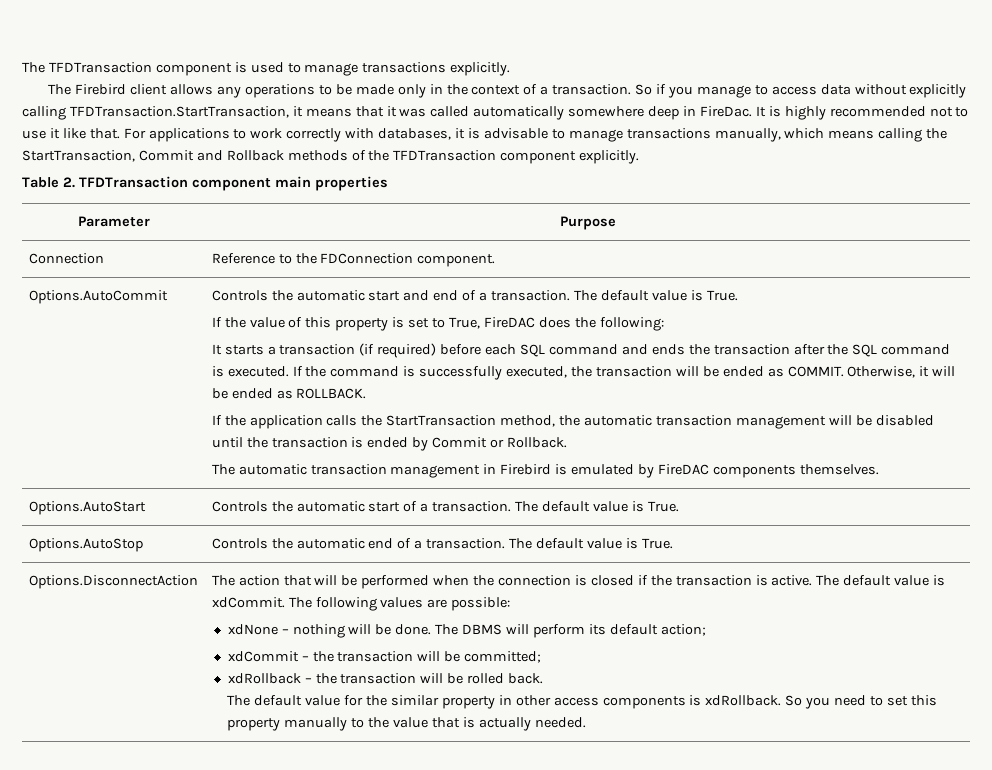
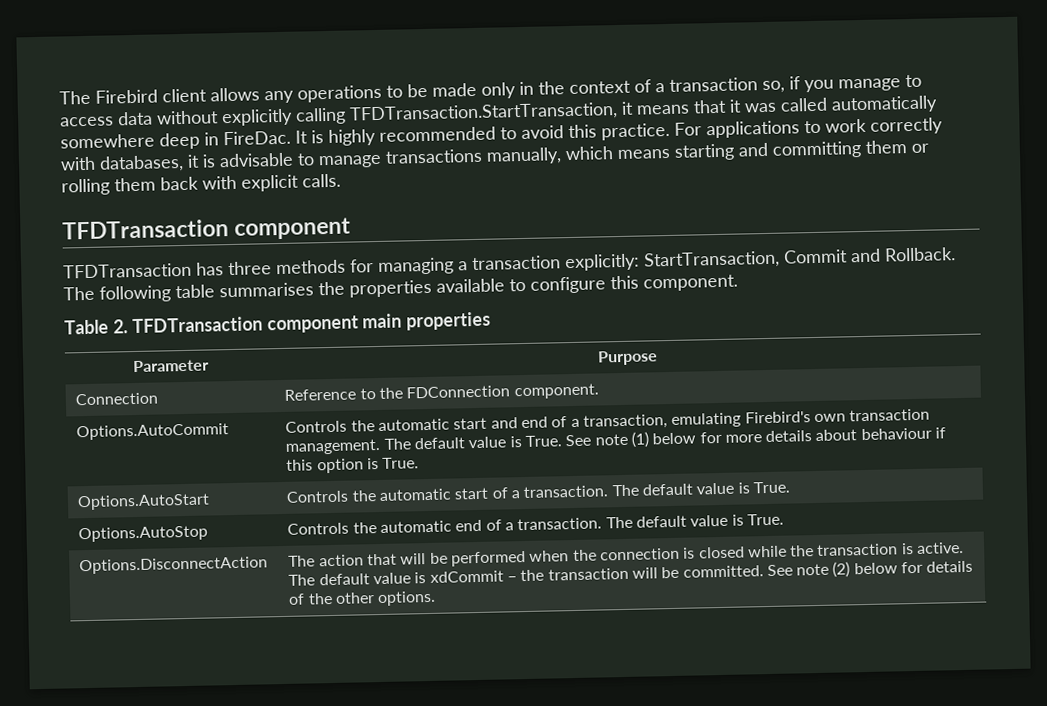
- The TFDTransaction component is used to manage transactions explicitly.
- The Firebird client allows any operations to be made only in the context of a transaction. So if you manage to access data without explicitly calling TFDTransaction.StartTransaction, it means that it was called automatically somewhere deep in FireDac.
+ The Firebird client allows any operations to be made only in the context of a transaction so, if you manage to access data without explicitly calling TFDTransaction.StartTransaction, it means that it was called automatically somewhere deep in FireDac.
- It is highly recommended not to use it like that.
+ It is highly recommended to avoid this practice.
- For applications to work correctly with databases, it is advisable to manage transactions manually, which means calling the StartTransaction, Commit and Rollback methods of the TFDTransaction component explicitly.
+ For applications to work correctly with databases, it is advisable to manage transactions manually, which means starting and committing them or rolling them back with explicit calls.
+ TFDTransaction component
+ TFDTransaction has three methods for managing a transaction explicitly: StartTransaction, Commit and Rollback. The following table summarises the properties available to configure this component.
- Controls the automatic start and end of a transaction. The default value is True.
- If the value of this property is set to True, FireDAC does the following:
- It starts a transaction (if required) before each SQL command and ends the transaction after the SQL command is executed. If the command is successfully executed, the transaction will be ended as COMMIT. Otherwise, it will be ended as ROLLBACK.
- If the application calls the StartTransaction method, the automatic transaction management will be disabled until the transaction is ended by Commit or Rollback.
- The automatic transaction management in Firebird is emulated by FireDAC components themselves.
+ Controls the automatic start and end of a transaction, emulating Firebird's own transaction management. The default value is True. See note (1) below for more details about behaviour if this option is True.
- The action that will be performed when the connection is closed if the transaction is active.
+ The action that will be performed when the connection is closed while the transaction is active.
- The default value is xdCommit. The following values are possible:
- xdNone – nothing will be done. The DBMS will perform its default action;
- xdCommit – the transaction will be committed;
- xdRollback – the transaction will be rolled back.
- The default value for the similar property in other access components is xdRollback. So you need to set this property manually to the value that is actually needed.
+ The default value is xdCommit – the transaction will be committed. See note (2) below for details of the other options.

